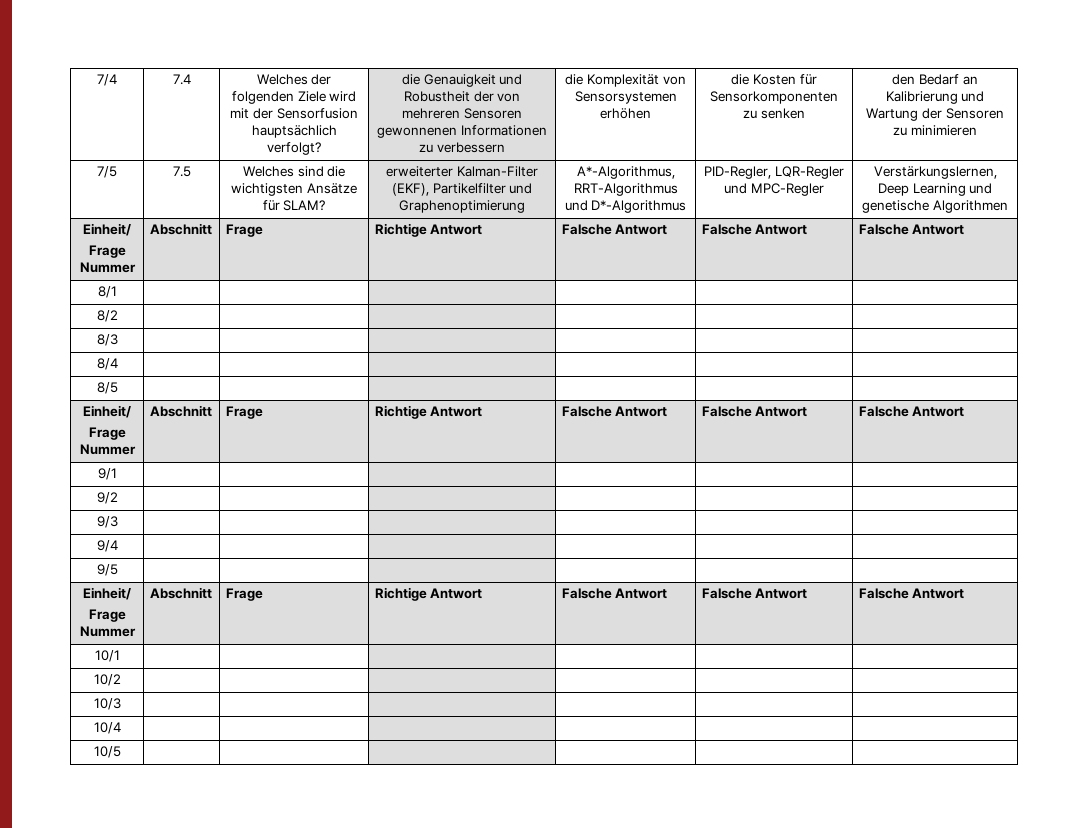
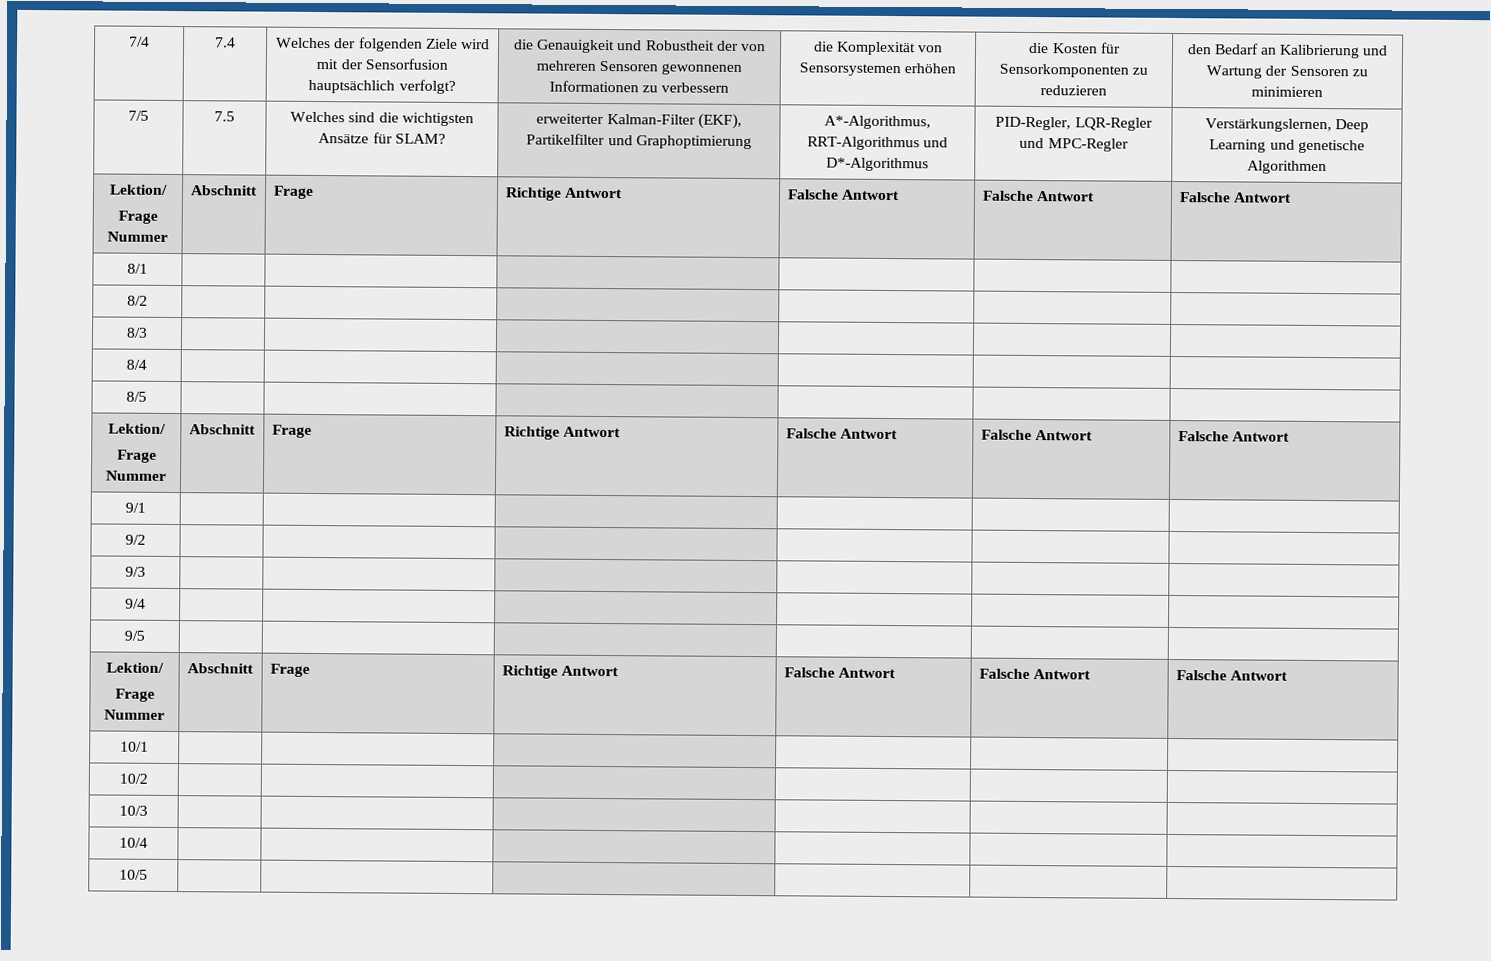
- die Kosten für Sensorkomponenten zu senken
+ die Kosten für Sensorkomponenten zu reduzieren
- 7/5 | 7.5 | Welches sind die wichtigsten Ansätze für SLAM? | erweiterter Kalman-Filter (EKF), Partikelfilter und Graphenoptimierung | A*-Algorithmus, RRT-Algorithmus und D*-Algorithmus | PID-Regler, LQR-Regler und MPC-Regler | Verstärkungslernen, Deep Learning und genetische Algorithmen
- Einheit/
+ 7/5 | 7.5 | Welches sind die wichtigsten Ansätze für SLAM? | erweiterter Kalman-Filter (EKF), Partikelfilter und Graphoptimierung | A*-Algorithmus, RRT-Algorithmus und D*-Algorithmus | PID-Regler, LQR-Regler und MPC-Regler | Verstärkungslernen, Deep Learning und genetische Algorithmen
+ Lektion/
  8/5 | | | | | |
- Einheit/
+ Lektion/
  9/5 | | | | | |
- Einheit/
+ Lektion/

